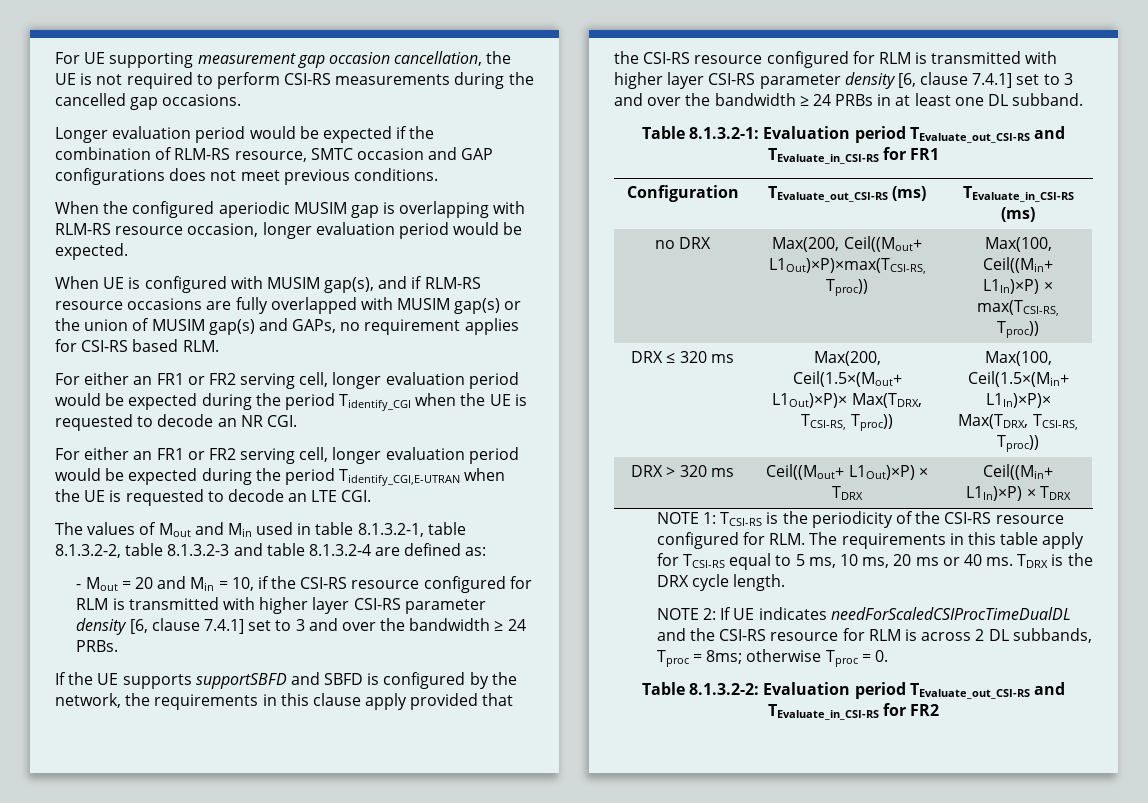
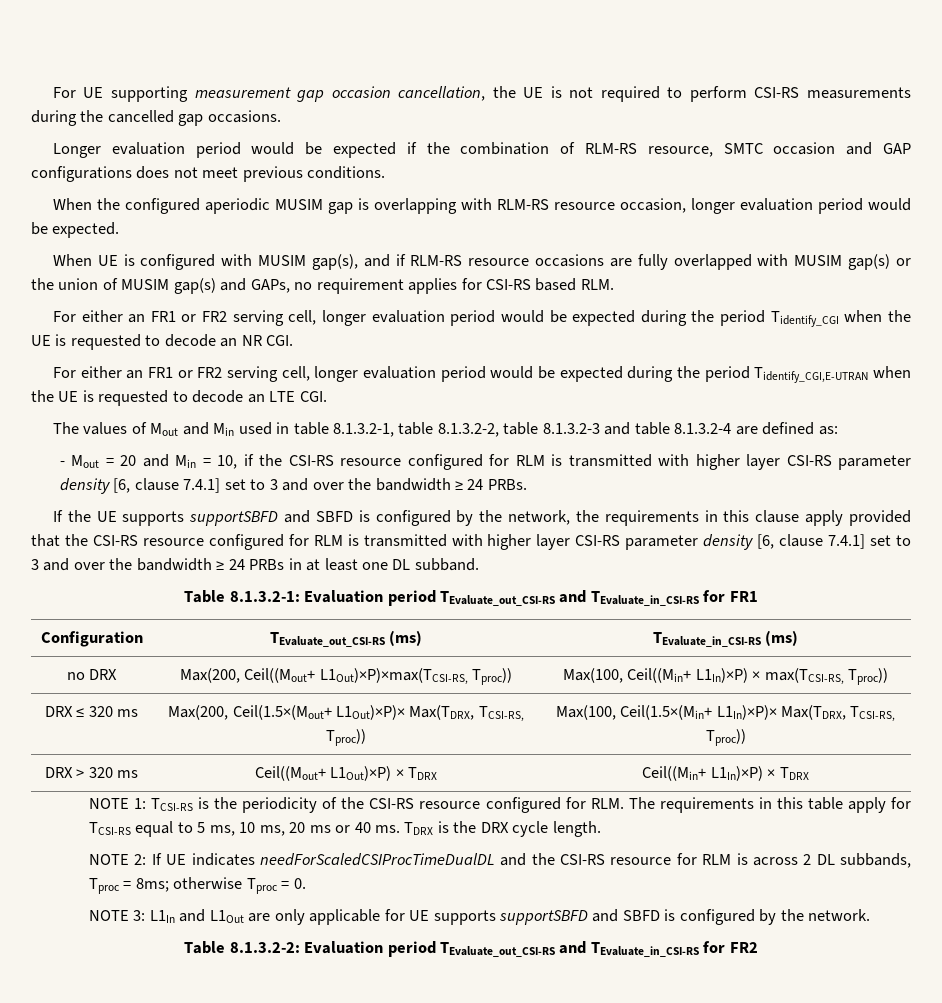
+ NOTE 3: L1In and L1Out are only applicable for UE supports supportSBFD and SBFD is configured by the network.

